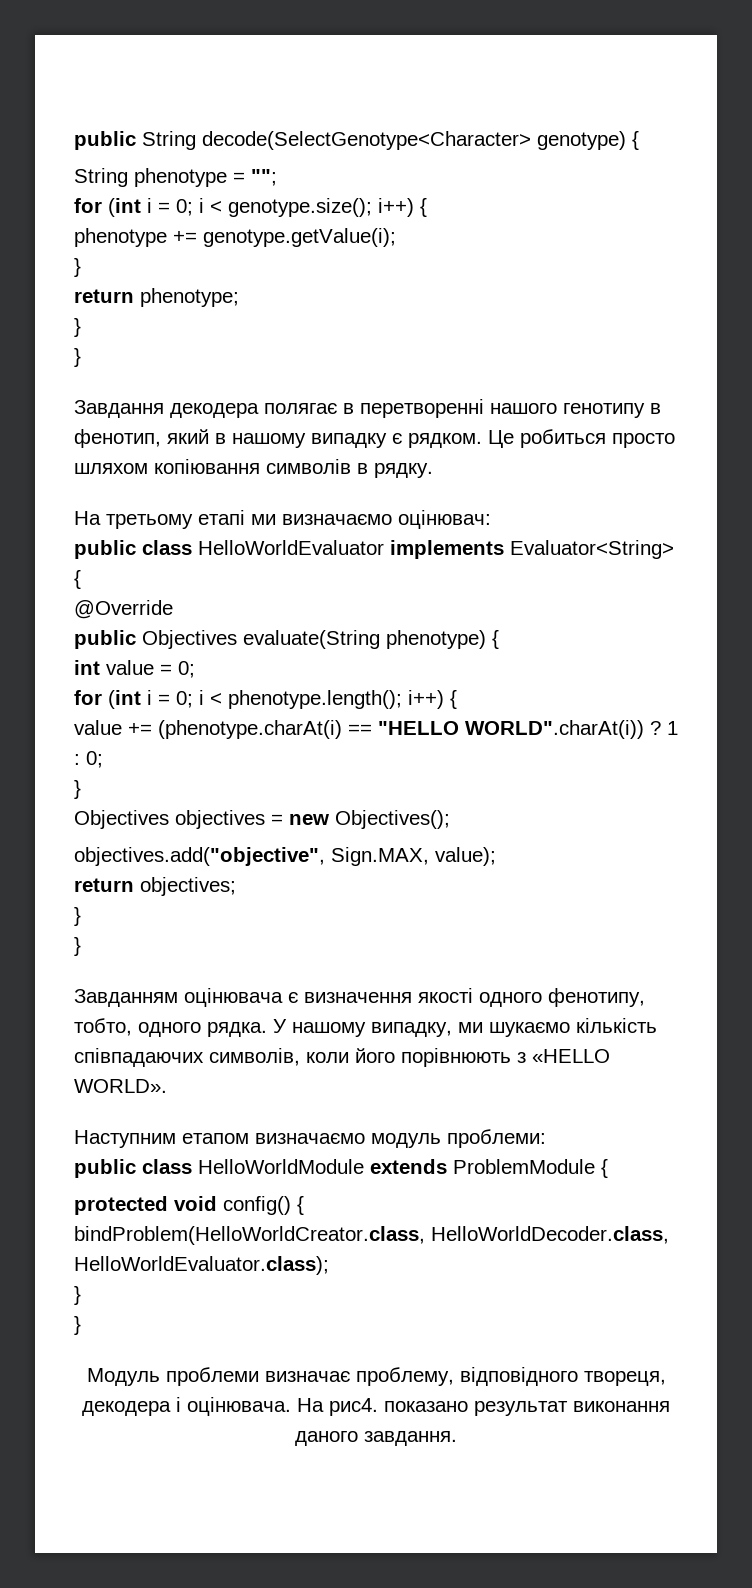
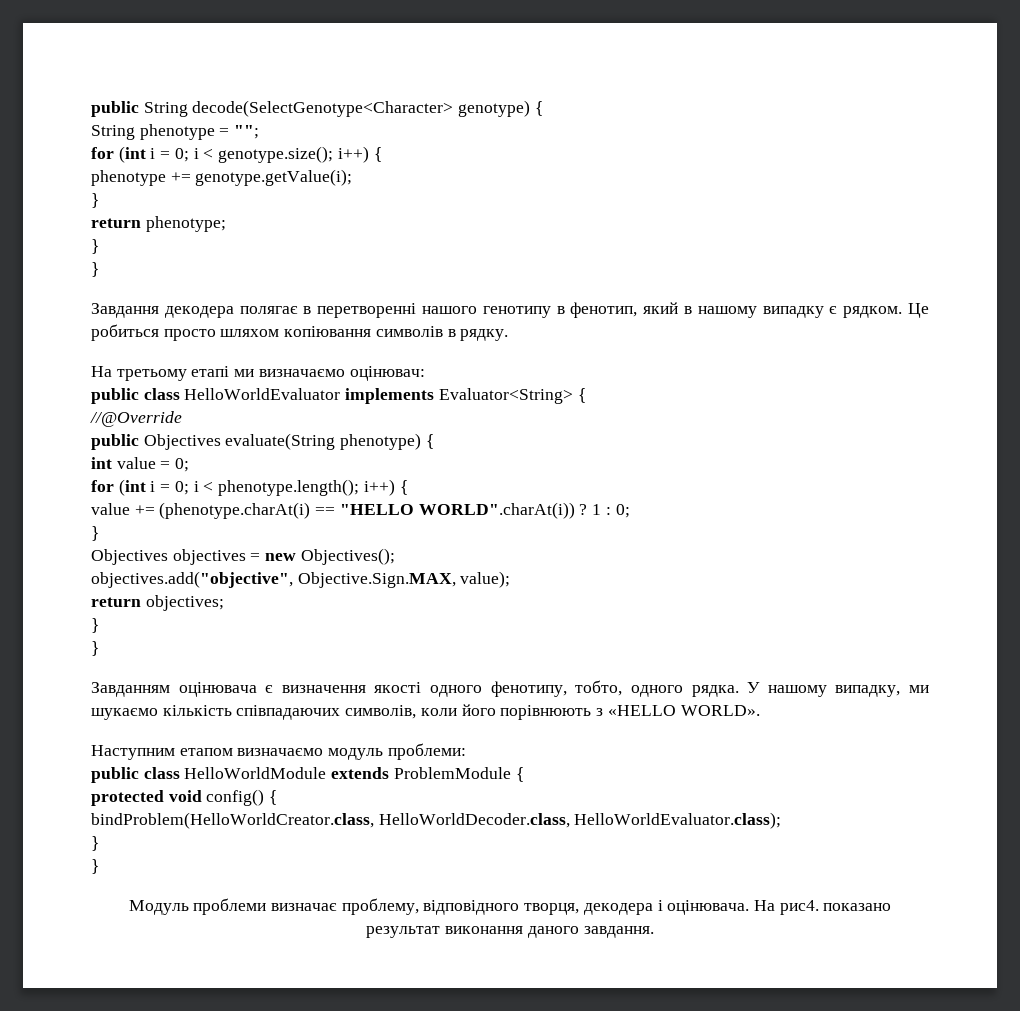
- @Override
+ //@Override
- objectives.add("objective", Sign.MAX, value);
+ objectives.add("objective", Objective.Sign.MAX, value);
- Модуль проблеми визначає проблему, відповідного твореця, декодера і оцінювача.
+ Модуль проблеми визначає проблему, відповідного творця, декодера і оцінювача.

